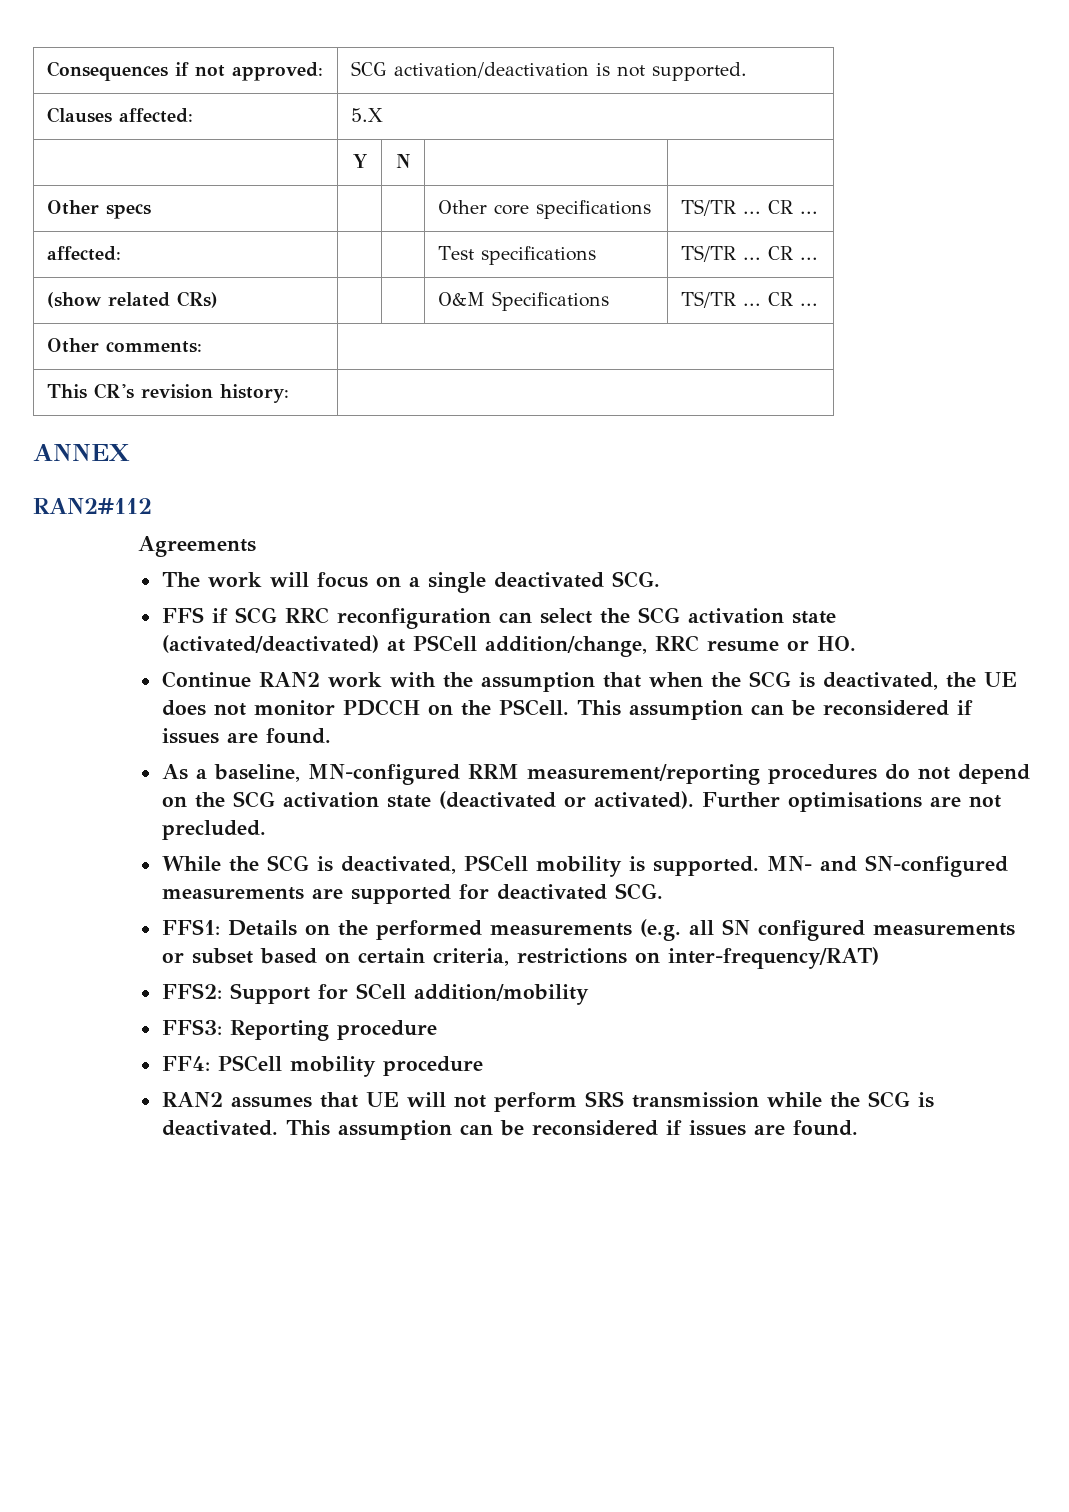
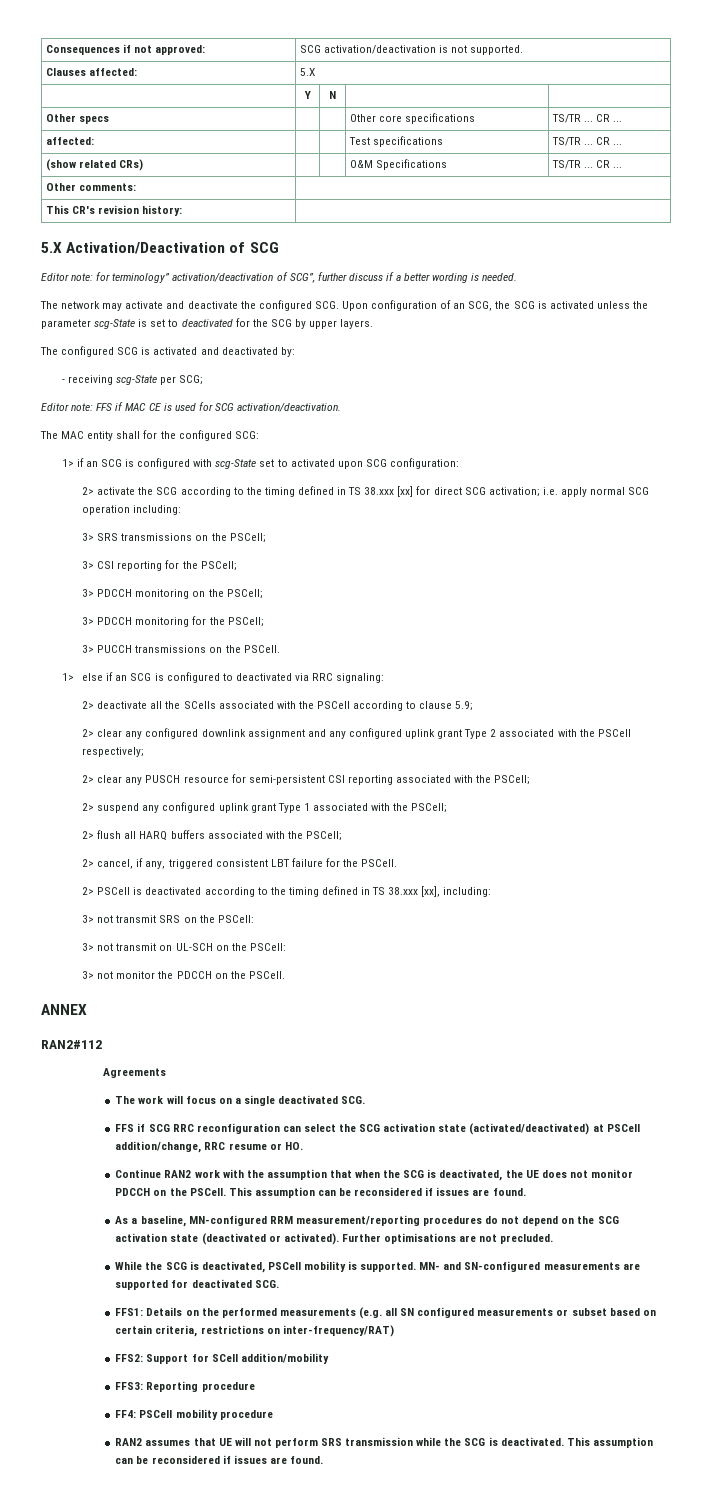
+ 5.X Activation/Deactivation of SCG
+ Editor note: for terminology” activation/deactivation of SCG”, further discuss if a better wording is needed.
+ The network may activate and deactivate the configured SCG. Upon configuration of an SCG, the SCG is activated unless the parameter scg-State is set to deactivated for the SCG by upper layers.
+ The configured SCG is activated and deactivated by:
+ - receiving scg-State per SCG;
+ Editor note: FFS if MAC CE is used for SCG activation/deactivation.
+ The MAC entity shall for the configured SCG:
+ 1> if an SCG is configured with scg-State set to activated upon SCG configuration:
+ 2> activate the SCG according to the timing defined in TS 38.xxx [xx] for direct SCG activation; i.e. apply normal SCG operation including:
+ 3> SRS transmissions on the PSCell;
+ 3> CSI reporting for the PSCell;
+ 3> PDCCH monitoring on the PSCell;
+ 3> PDCCH monitoring for the PSCell;
+ 3> PUCCH transmissions on the PSCell.
+ 1> else if an SCG is configured to deactivated via RRC signaling:
+ 2> deactivate all the SCells associated with the PSCell according to clause 5.9;
+ 2> clear any configured downlink assignment and any configured uplink grant Type 2 associated with the PSCell respectively;
+ 2> clear any PUSCH resource for semi-persistent CSI reporting associated with the PSCell;
+ 2> suspend any configured uplink grant Type 1 associated with the PSCell;
+ 2> flush all HARQ buffers associated with the PSCell;
+ 2> cancel, if any, triggered consistent LBT failure for the PSCell.
+ 2> PSCell is deactivated according to the timing defined in TS 38.xxx [xx], including:
+ 3> not transmit SRS on the PSCell:
+ 3> not transmit on UL-SCH on the PSCell:
+ 3> not monitor the PDCCH on the PSCell.

